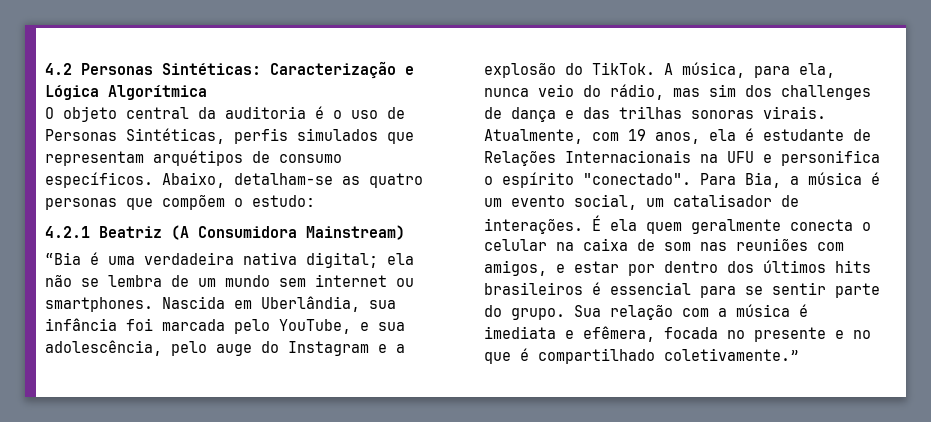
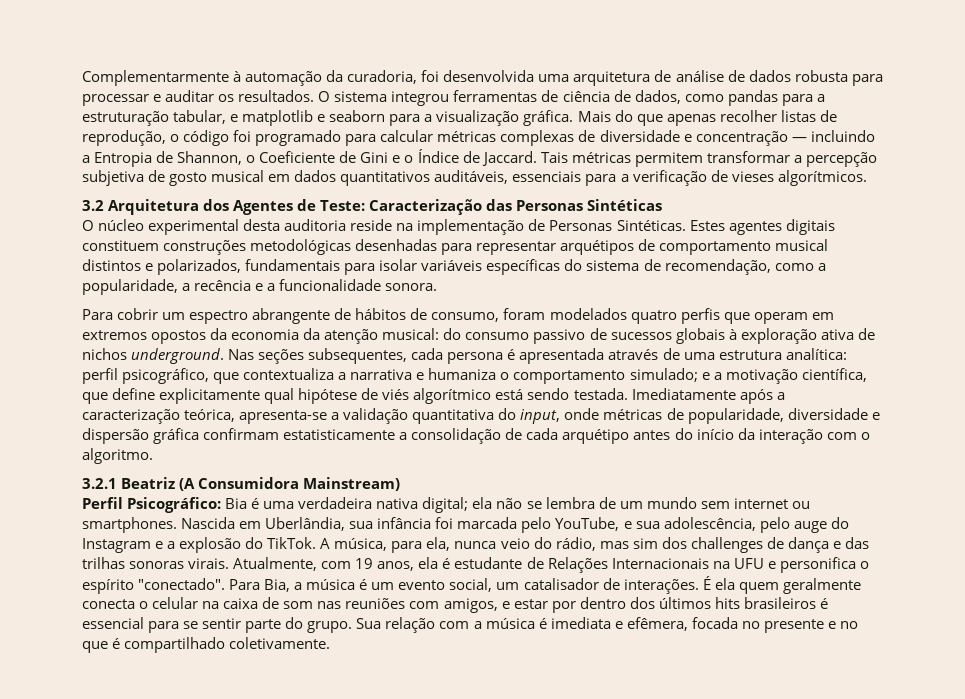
- 4.2 Personas Sintéticas: Caracterização e Lógica Algorítmica
- O objeto central da auditoria é o uso de Personas Sintéticas, perfis simulados que representam arquétipos de consumo específicos. Abaixo, detalham-se as quatro personas que compõem o estudo:
- 4.2.1 Beatriz (A Consumidora Mainstream)
+ Complementarmente à automação da curadoria, foi desenvolvida uma arquitetura de análise de dados robusta para processar e auditar os resultados. O sistema integrou ferramentas de ciência de dados, como pandas para a estruturação tabular, e matplotlib e seaborn para a visualização gráfica. Mais do que apenas recolher listas de reprodução, o código foi programado para calcular métricas complexas de diversidade e concentração — incluindo a Entropia de Shannon, o Coeficiente de Gini e o Índice de Jaccard. Tais métricas permitem transformar a percepção subjetiva de gosto musical em dados quantitativos auditáveis, essenciais para a verificação de vieses algorítmicos.
+ 3.2 Arquitetura dos Agentes de Teste: Caracterização das Personas Sintéticas
+ O núcleo experimental desta auditoria reside na implementação de Personas Sintéticas. Estes agentes digitais constituem construções metodológicas desenhadas para representar arquétipos de comportamento musical distintos e polarizados, fundamentais para isolar variáveis específicas do sistema de recomendação, como a popularidade, a recência e a funcionalidade sonora.
+ Para cobrir um espectro abrangente de hábitos de consumo, foram modelados quatro perfis que operam em extremos opostos da economia da atenção musical: do consumo passivo de sucessos globais à exploração ativa de nichos underground. Nas seções subsequentes, cada persona é apresentada através de uma estrutura analítica: perfil psicográfico, que contextualiza a narrativa e humaniza o comportamento simulado; e a motivação científica, que define explicitamente qual hipótese de viés algorítmico está sendo testada. Imediatamente após a caracterização teórica, apresenta-se a validação quantitativa do input, onde métricas de popularidade, diversidade e dispersão gráfica confirmam estatisticamente a consolidação de cada arquétipo antes do início da interação com o algoritmo.
+ 3.2.1 Beatriz (A Consumidora Mainstream)
- “Bia é uma verdadeira nativa digital; ela não se lembra de um mundo sem internet ou smartphones.
+ Perfil Psicográfico: Bia é uma verdadeira nativa digital; ela não se lembra de um mundo sem internet ou smartphones.
- Sua relação com a música é imediata e efêmera, focada no presente e no que é compartilhado coletivamente.”
+ Sua relação com a música é imediata e efêmera, focada no presente e no que é compartilhado coletivamente.

